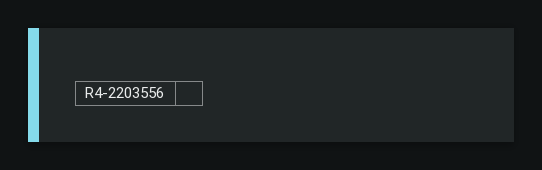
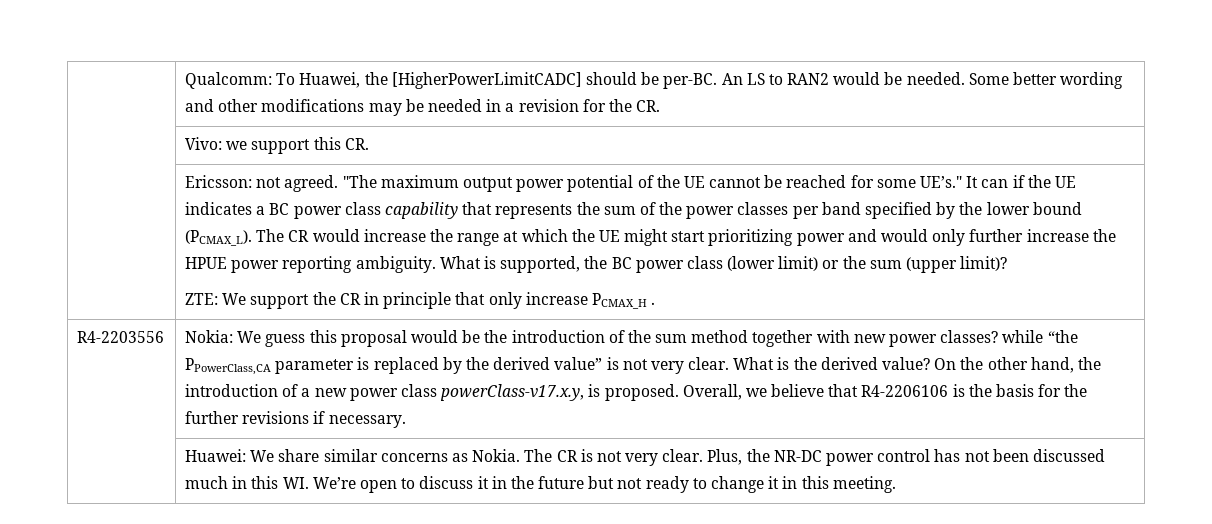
- R4-2203556 |
+ | Qualcomm: To Huawei, the [HigherPowerLimitCADC] should be per-BC. An LS to RAN2 would be needed. Some better wording and other modifications may be needed in a revision for the CR.
+ | Vivo: we support this CR.
+ | Ericsson: not agreed. "The maximum output power potential of the UE cannot be reached for some UE’s." It can if the UE indicates a BC power class capability that represents the sum of the power classes per band specified by the lower bound (PCMAX_L). The CR would increase the range at which the UE might start prioritizing power and would only further increase the HPUE power reporting ambiguity. What is supported, the BC power class (lower limit) or the sum (upper limit)?
+ ZTE: We support the CR in principle that only increase PCMAX_H .
+ R4-2203556 | Nokia: We guess this proposal would be the introduction of the sum method together with new power classes? while “the PPowerClass,CA parameter is replaced by the derived value” is not very clear. What is the derived value? On the other hand, the introduction of a new power class powerClass-v17.x.y, is proposed. Overall, we believe that R4-2206106 is the basis for the further revisions if necessary.
+ | Huawei: We share similar concerns as Nokia. The CR is not very clear. Plus, the NR-DC power control has not been discussed much in this WI. We’re open to discuss it in the future but not ready to change it in this meeting.

